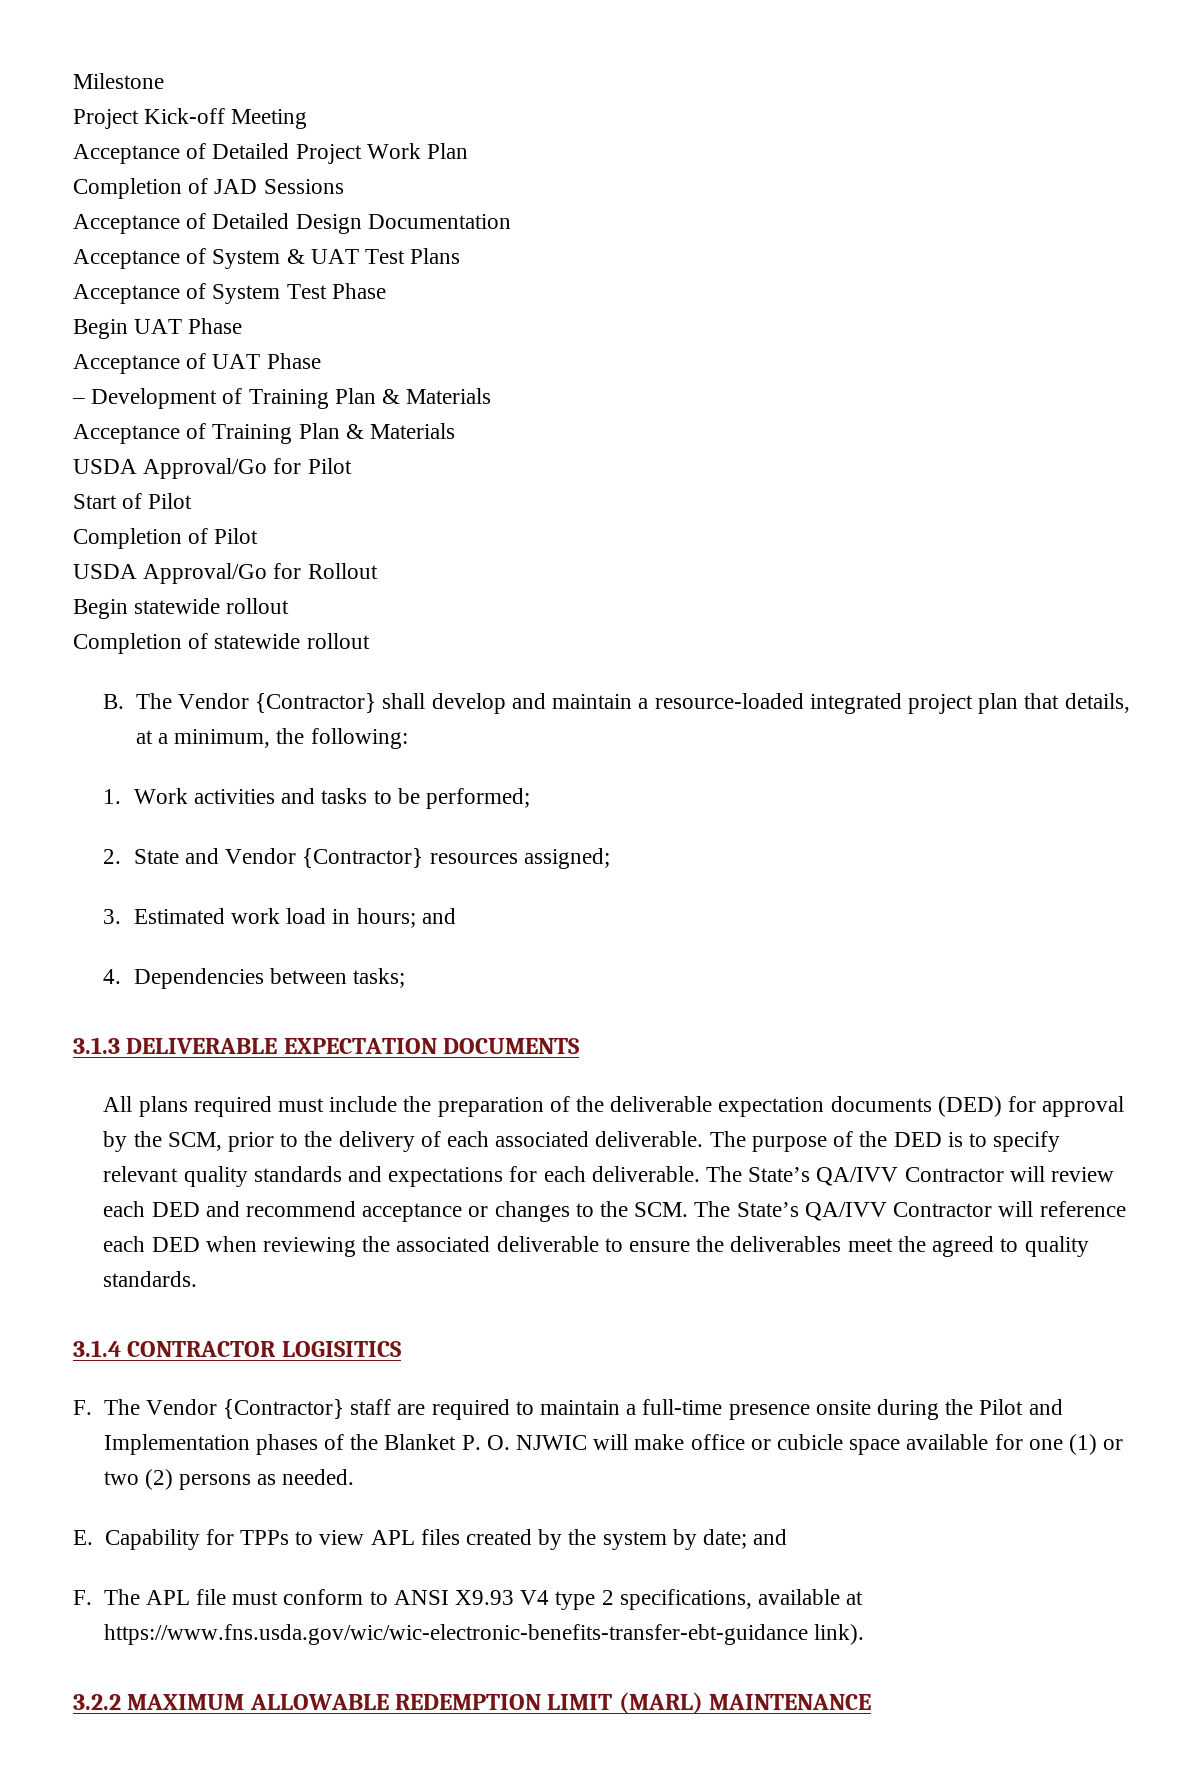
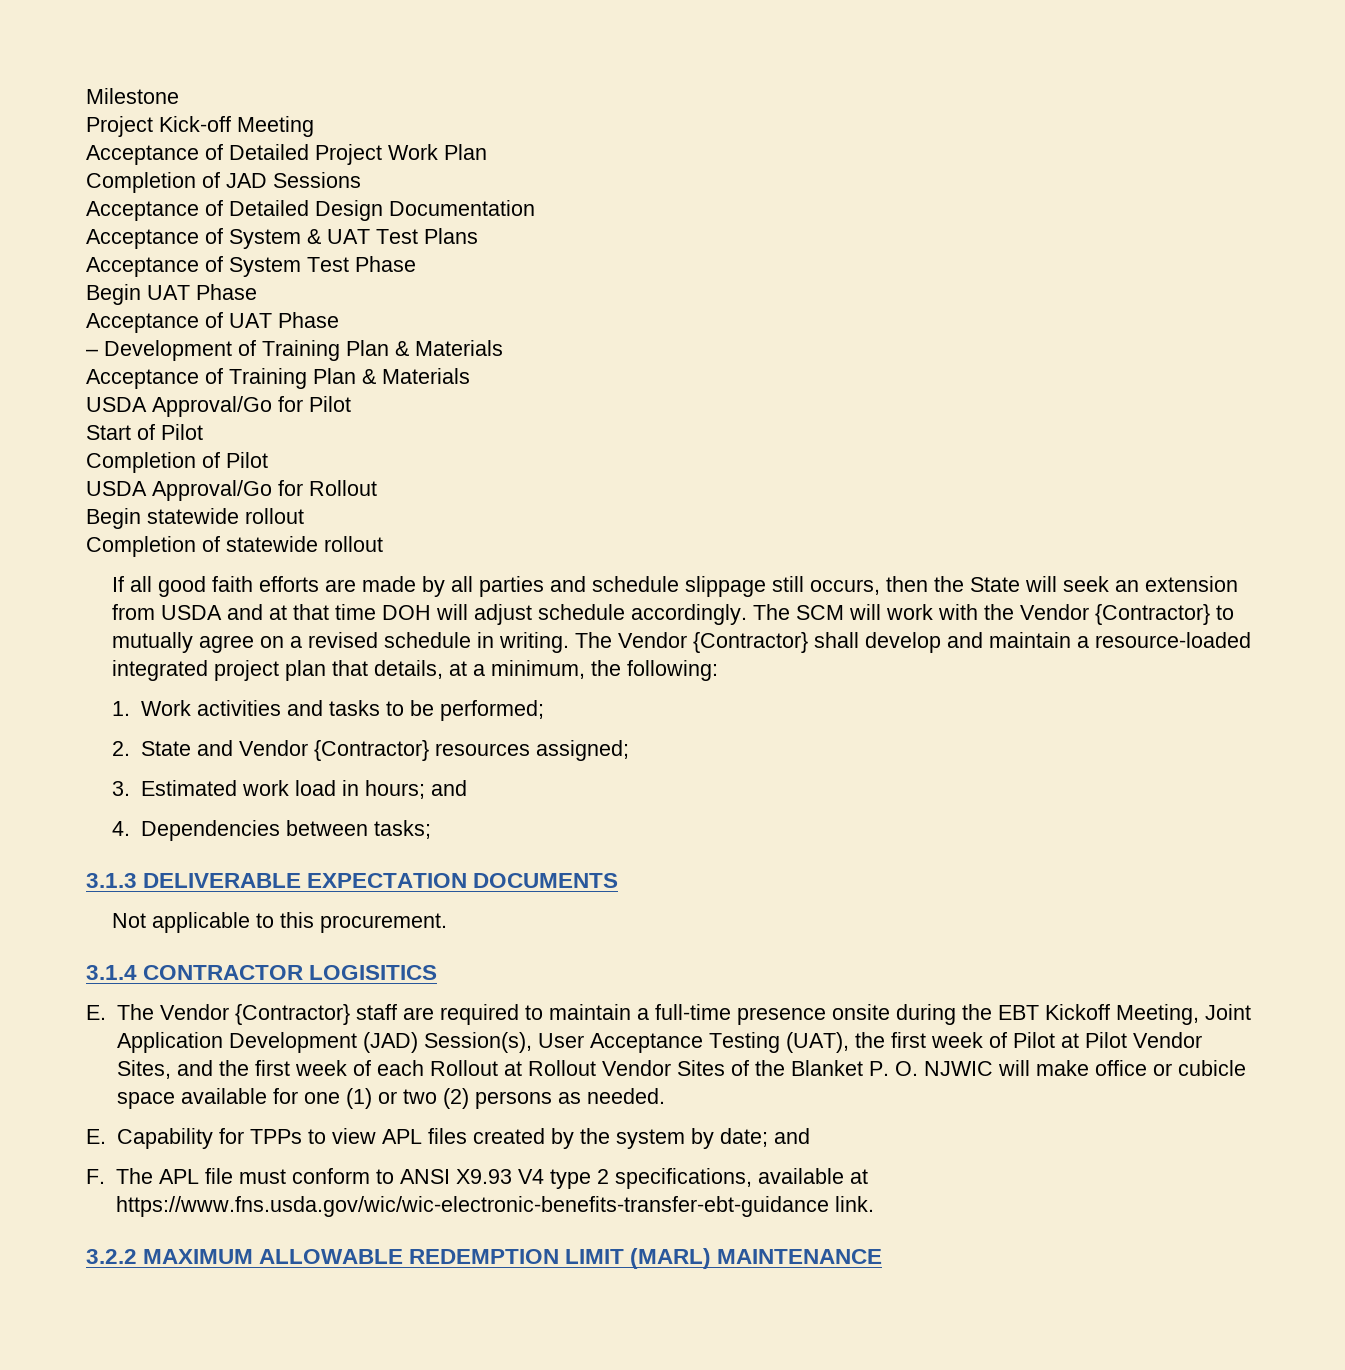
- B. The Vendor {Contractor} shall develop and maintain a resource-loaded integrated project plan that details, at a minimum, the following:
+ If all good faith efforts are made by all parties and schedule slippage still occurs, then the State will seek an extension from USDA and at that time DOH will adjust schedule accordingly. The SCM will work with the Vendor {Contractor} to mutually agree on a revised schedule in writing. The Vendor {Contractor} shall develop and maintain a resource-loaded integrated project plan that details, at a minimum, the following:
- All plans required must include the preparation of the deliverable expectation documents (DED) for approval by the SCM, prior to the delivery of each associated deliverable. The purpose of the DED is to specify relevant quality standards and expectations for each deliverable. The State’s QA/IVV Contractor will review each DED and recommend acceptance or changes to the SCM. The State’s QA/IVV Contractor will reference each DED when reviewing the associated deliverable to ensure the deliverables meet the agreed to quality standards.
+ Not applicable to this procurement.
- F. The Vendor {Contractor} staff are required to maintain a full-time presence onsite during the Pilot and Implementation phases of the Blanket P. O. NJWIC will make office or cubicle space available for one (1) or two (2) persons as needed.
+ E. The Vendor {Contractor} staff are required to maintain a full-time presence onsite during the EBT Kickoff Meeting, Joint Application Development (JAD) Session(s), User Acceptance Testing (UAT), the first week of Pilot at Pilot Vendor Sites, and the first week of each Rollout at Rollout Vendor Sites of the Blanket P. O. NJWIC will make office or cubicle space available for one (1) or two (2) persons as needed.
- F. The APL file must conform to ANSI X9.93 V4 type 2 specifications, available at https://www.fns.usda.gov/wic/wic-electronic-benefits-transfer-ebt-guidance link).
+ F. The APL file must conform to ANSI X9.93 V4 type 2 specifications, available at https://www.fns.usda.gov/wic/wic-electronic-benefits-transfer-ebt-guidance link.

